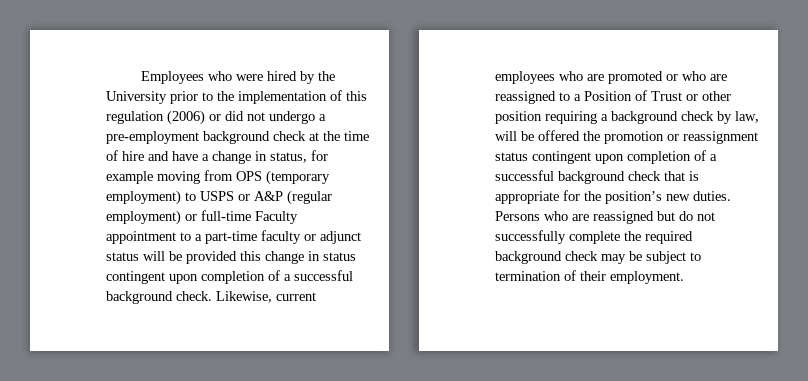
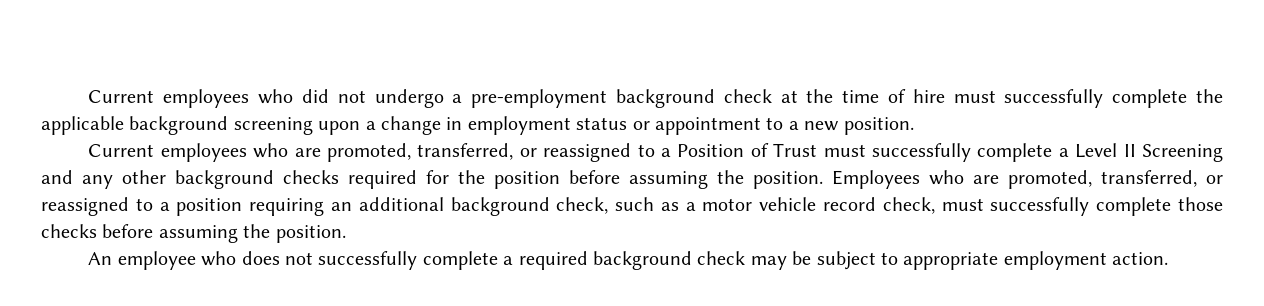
- Employees who were hired by the University prior to the implementation of this regulation (2006) or did not undergo a pre-employment background check at the time of hire and have a change in status, for example moving from OPS (temporary employment) to USPS or A&P (regular employment) or full-time Faculty appointment to a part-time faculty or adjunct status will be provided this change in status contingent upon completion of a successful background check. Likewise, current employees who are promoted or who are reassigned to a Position of Trust or other position requiring a background check by law, will be offered the promotion or reassignment status contingent upon completion of a successful background check that is appropriate for the position’s new duties. Persons who are reassigned but do not successfully complete the required background check may be subject to termination of their employment.
+ Current employees who did not undergo a pre-employment background check at the time of hire must successfully complete the applicable background screening upon a change in employment status or appointment to a new position.
+ Current employees who are promoted, transferred, or reassigned to a Position of Trust must successfully complete a Level II Screening and any other background checks required for the position before assuming the position. Employees who are promoted, transferred, or reassigned to a position requiring an additional background check, such as a motor vehicle record check, must successfully complete those checks before assuming the position.
+ An employee who does not successfully complete a required background check may be subject to appropriate employment action.

